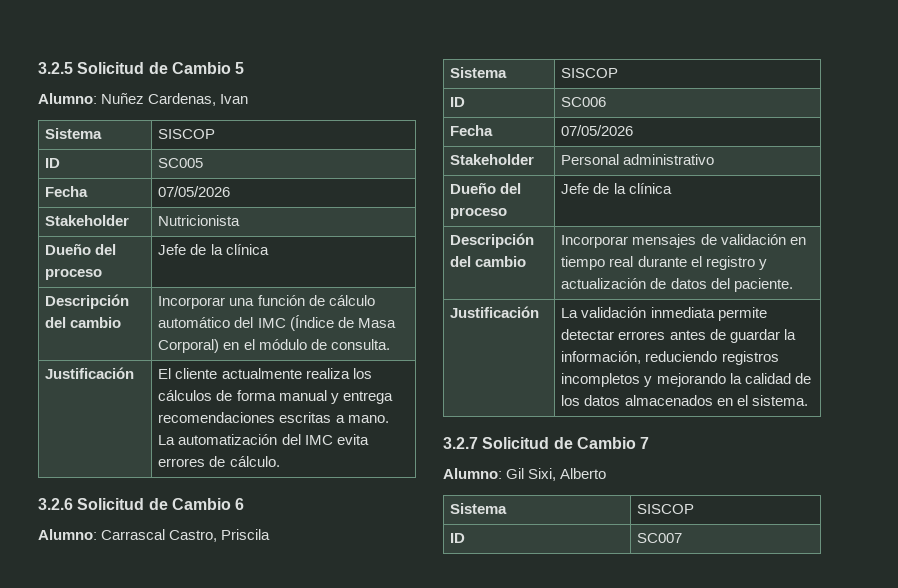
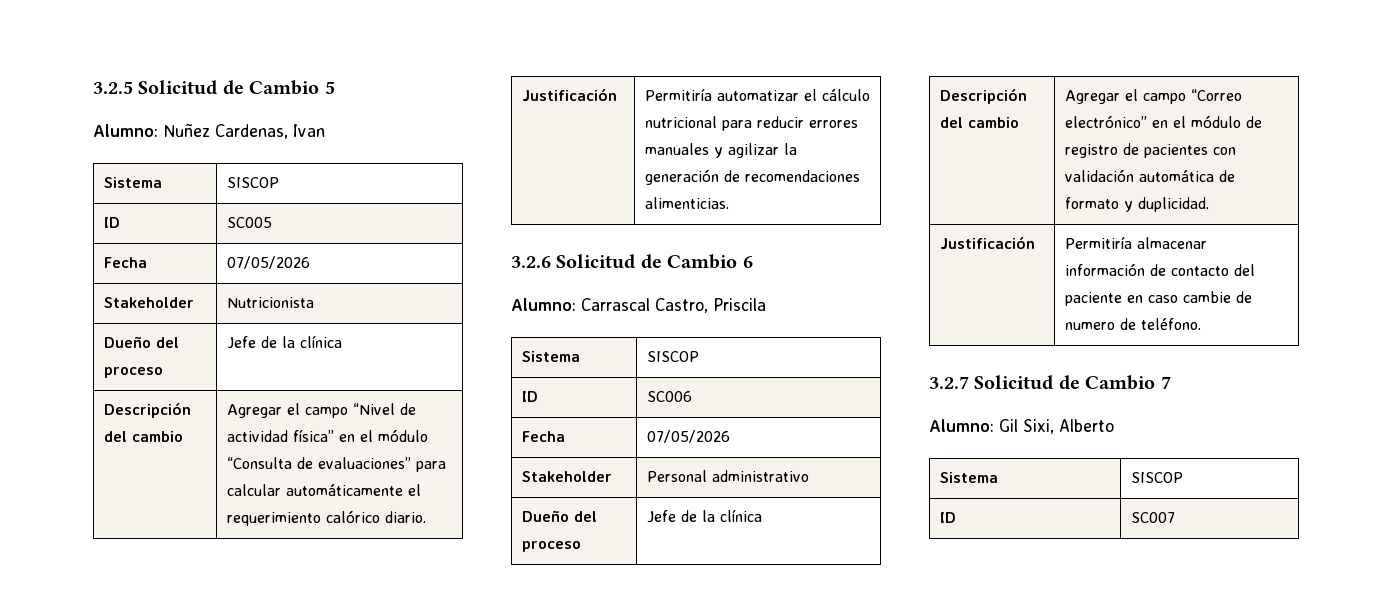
- Descripción del cambio | Incorporar una función de cálculo automático del IMC (Índice de Masa Corporal) en el módulo de consulta.
- Justificación | El cliente actualmente realiza los cálculos de forma manual y entrega recomendaciones escritas a mano. La automatización del IMC evita errores de cálculo.
+ Descripción del cambio | Agregar el campo “Nivel de actividad física” en el módulo “Consulta de evaluaciones” para calcular automáticamente el requerimiento calórico diario.
+ Justificación | Permitiría automatizar el cálculo nutricional para reducir errores manuales y agilizar la generación de recomendaciones alimenticias.
- Descripción del cambio | Incorporar mensajes de validación en tiempo real durante el registro y actualización de datos del paciente.
- Justificación | La validación inmediata permite detectar errores antes de guardar la información, reduciendo registros incompletos y mejorando la calidad de los datos almacenados en el sistema.
+ Descripción del cambio | Agregar el campo “Correo electrónico” en el módulo de registro de pacientes con validación automática de formato y duplicidad.
+ Justificación | Permitiría almacenar información de contacto del paciente en caso cambie de numero de teléfono.

